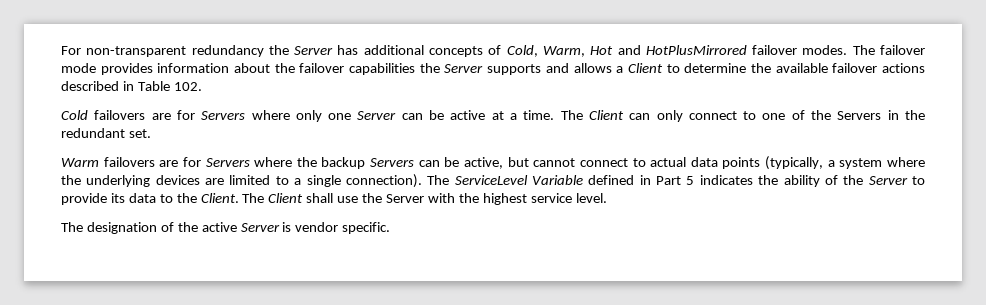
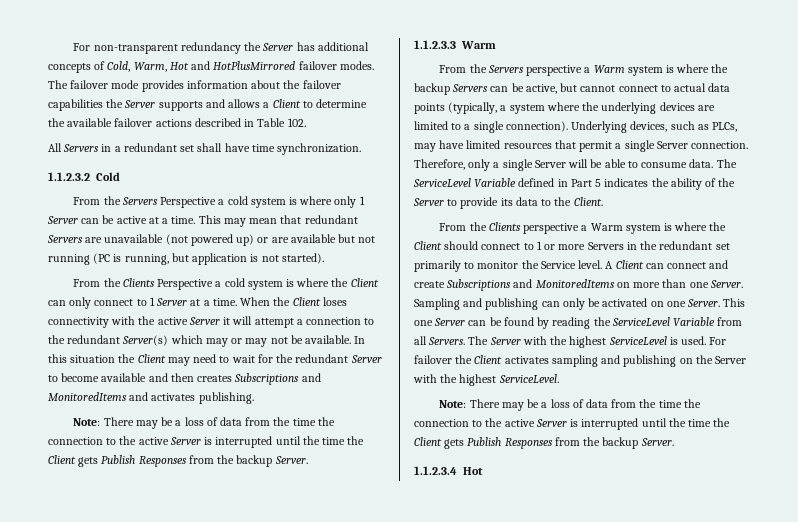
- Cold failovers are for Servers where only one Server can be active at a time.
+ All Servers in a redundant set shall have time synchronization.
+ 1.1.2.3.2 Cold
+ From the Servers Perspective a cold system is where only 1 Server can be active at a time.
- The Client can only connect to one of the Servers in the redundant set.
- Warm failovers are for Servers where the backup Servers can be active, but cannot connect to actual data points (typically, a system where the underlying devices are limited to a single connection).
+ This may mean that redundant Servers are unavailable (not powered up) or are available but not running (PC is running, but application is not started).
+ From the Clients Perspective a cold system is where the Client can only connect to 1 Server at a time. When the Client loses connectivity with the active Server it will attempt a connection to the redundant Server(s) which may or may not be available. In this situation the Client may need to wait for the redundant Server to become available and then creates Subscriptions and MonitoredItems and activates publishing.
+ Note: There may be a loss of data from the time the connection to the active Server is interrupted until the time the Client gets Publish Responses from the backup Server.
+ 1.1.2.3.3 Warm
+ From the Servers perspective a Warm system is where the backup Servers can be active, but cannot connect to actual data points (typically, a system where the underlying devices are limited to a single connection).
+ Underlying devices, such as PLCs, may have limited resources that permit a single Server connection. Therefore, only a single Server will be able to consume data.
- The ServiceLevel Variable defined in Part 5 indicates the ability of the Server to provide its data to the Client. The Client shall use the Server with the highest service level.
- The designation of the active Server is vendor specific.
+ The ServiceLevel Variable defined in Part 5 indicates the ability of the Server to provide its data to the Client.
+ From the Clients perspective a Warm system is where the Client should connect to 1 or more Servers in the redundant set primarily to monitor the Service level. A Client can connect and create Subscriptions and MonitoredItems on more than one Server. Sampling and publishing can only be activated on one Server. This one Server can be found by reading the ServiceLevel Variable from all Servers. The Server with the highest ServiceLevel is used. For failover the Client activates sampling and publishing on the Server with the highest ServiceLevel.
+ Note: There may be a loss of data from the time the connection to the active Server is interrupted until the time the Client gets Publish Responses from the backup Server.
+ 1.1.2.3.4 Hot

